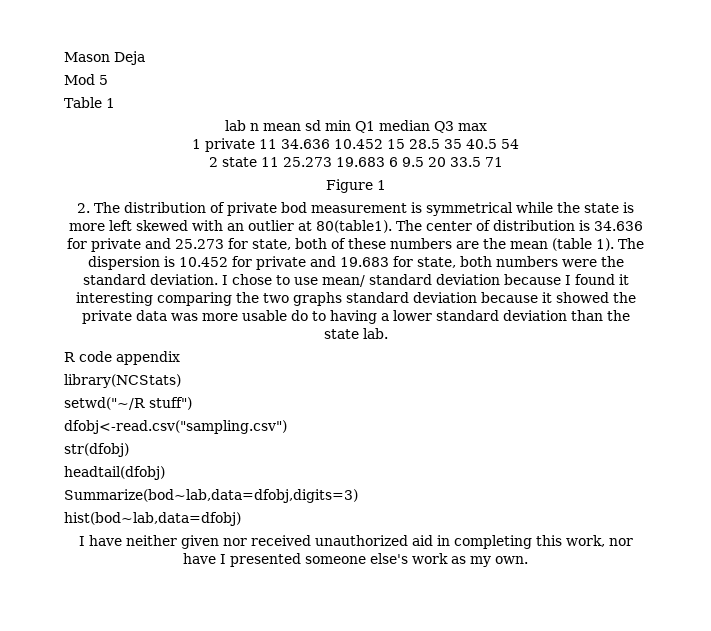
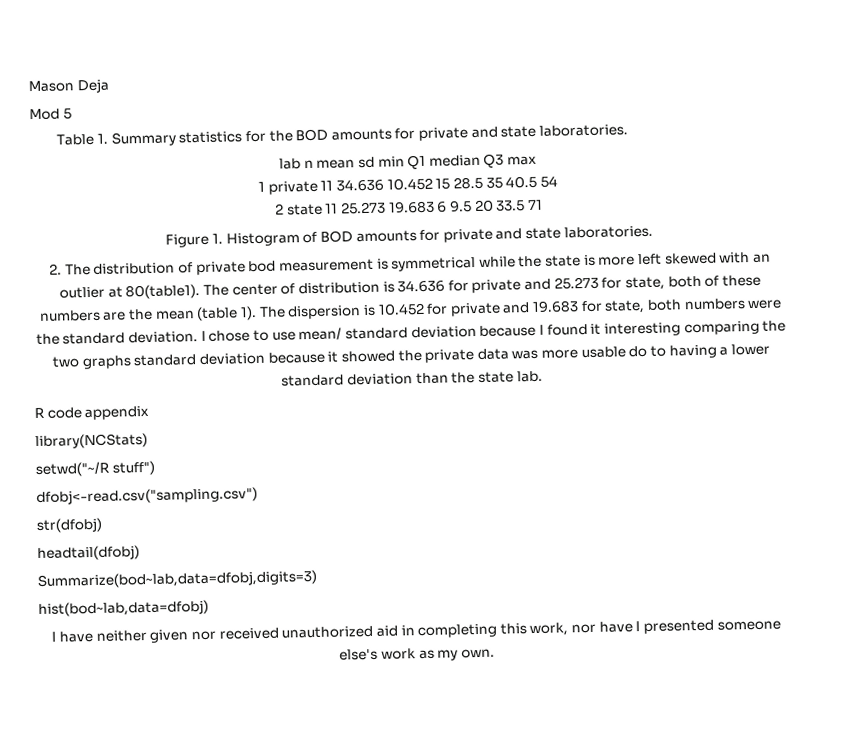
- Table 1
+ Table 1. Summary statistics for the BOD amounts for private and state laboratories.
- Figure 1
+ Figure 1. Histogram of BOD amounts for private and state laboratories.

